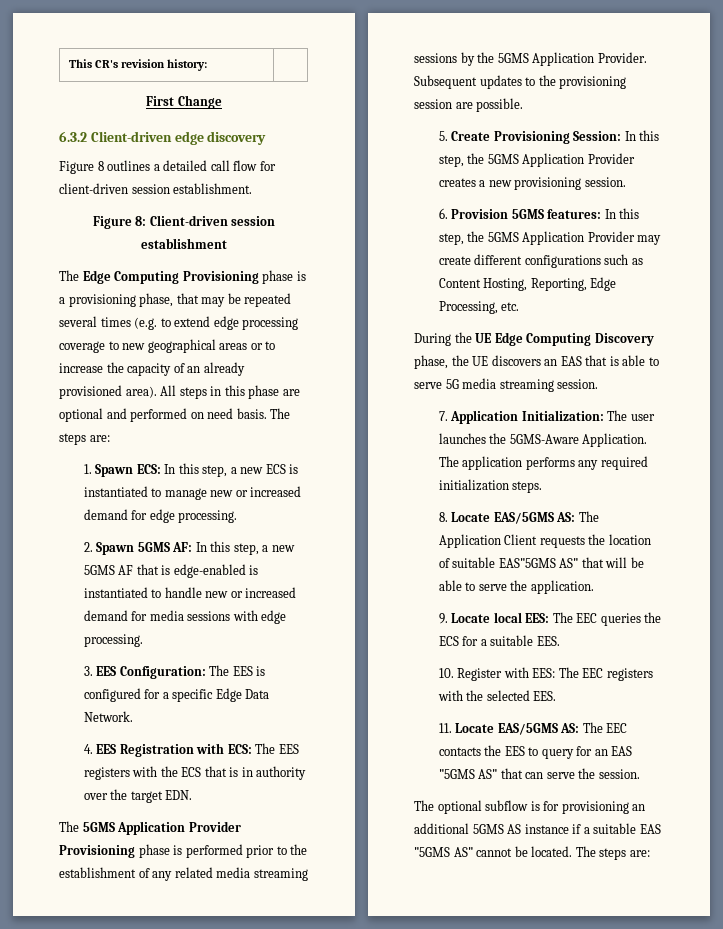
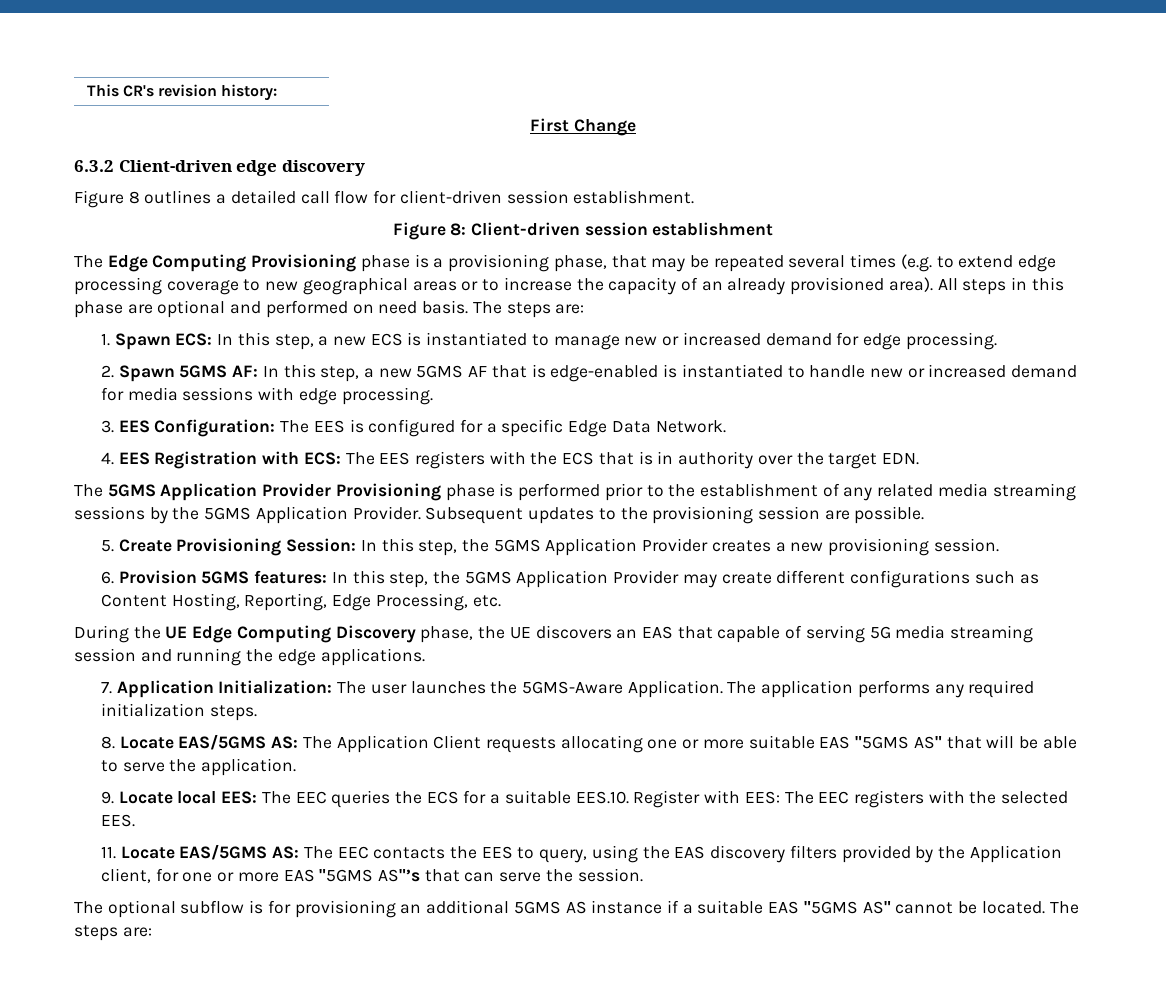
- During the UE Edge Computing Discovery phase, the UE discovers an EAS that is able to serve 5G media streaming session.
+ During the UE Edge Computing Discovery phase, the UE discovers an EAS that capable of serving 5G media streaming session and running the edge applications.
- 8. Locate EAS/5GMS AS: The Application Client requests the location of suitable EAS"5GMS AS" that will be able to serve the application.
+ 8. Locate EAS/5GMS AS: The Application Client requests allocating one or more suitable EAS "5GMS AS" that will be able to serve the application.
- 9. Locate local EES: The EEC queries the ECS for a suitable EES.
- 10. Register with EES: The EEC registers with the selected EES.
+ 9. Locate local EES: The EEC queries the ECS for a suitable EES.10. Register with EES: The EEC registers with the selected EES.
- 11. Locate EAS/5GMS AS: The EEC contacts the EES to query for an EAS "5GMS AS" that can serve the session.
+ 11. Locate EAS/5GMS AS: The EEC contacts the EES to query, using the EAS discovery filters provided by the Application client, for one or more EAS "5GMS AS"’s that can serve the session.

